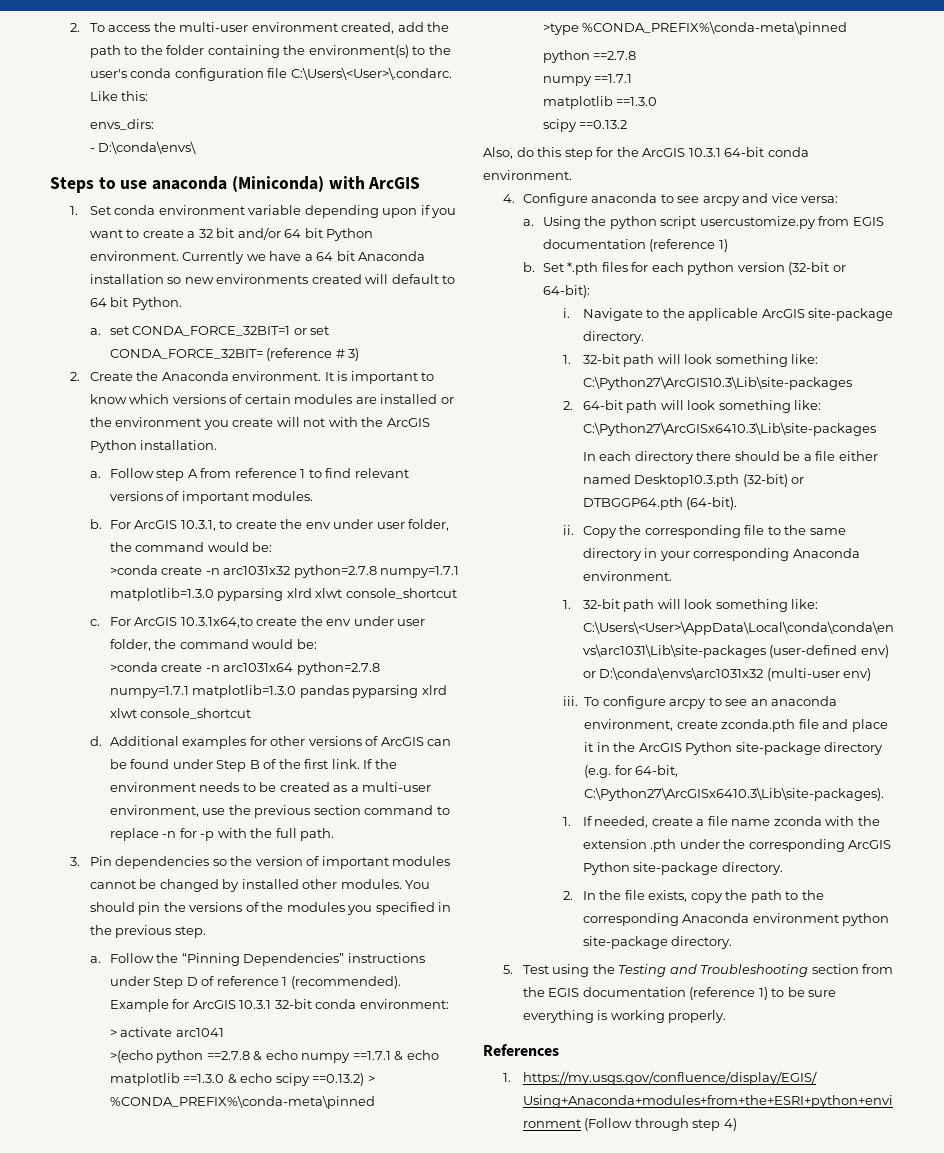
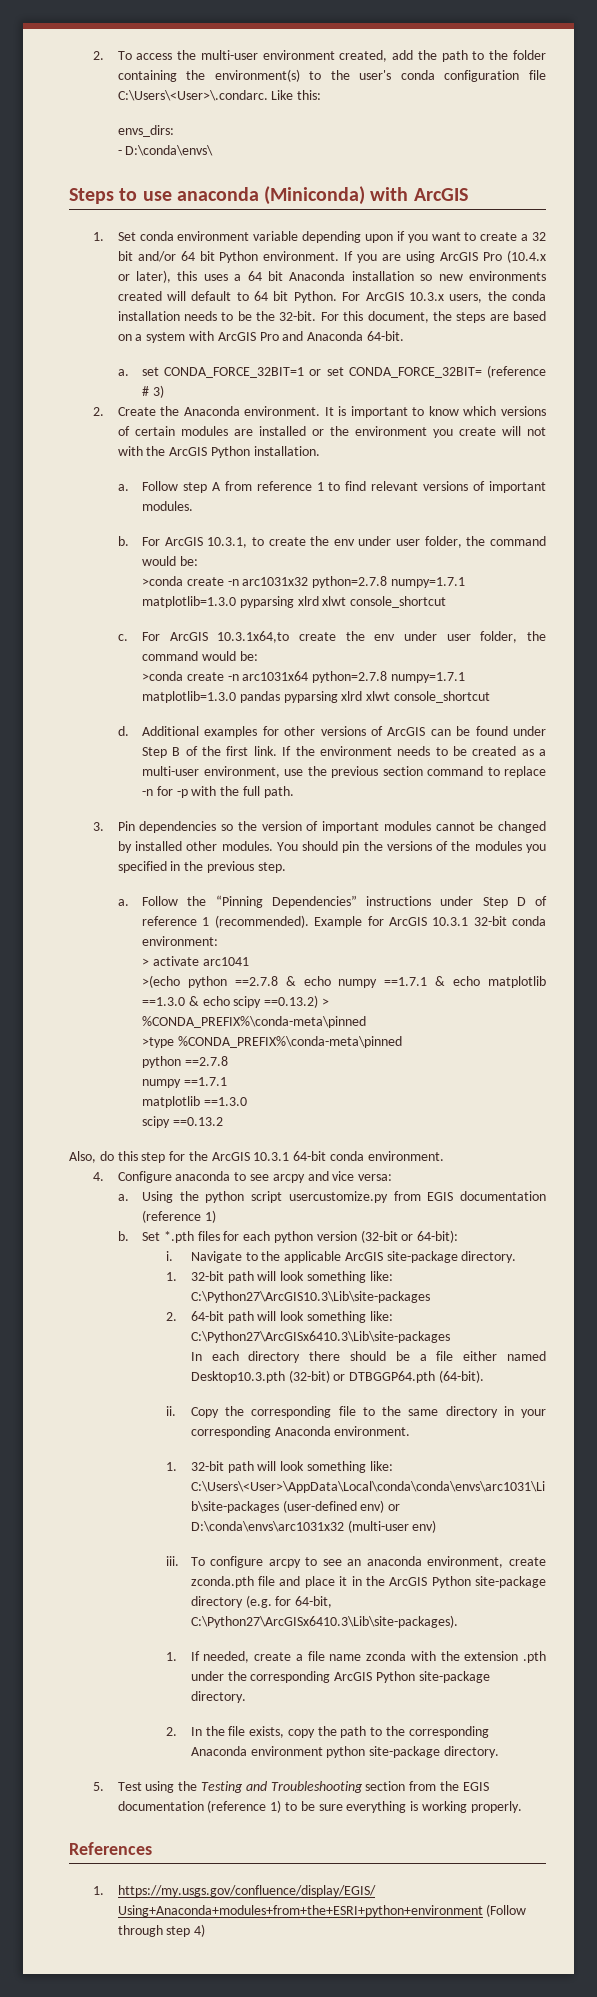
- Currently we have a 64 bit Anaconda installation so new environments created will default to 64 bit Python.
+ If you are using ArcGIS Pro (10.4.x or later), this uses a 64 bit Anaconda installation so new environments created will default to 64 bit Python. For ArcGIS 10.3.x users, the conda installation needs to be the 32-bit. For this document, the steps are based on a system with ArcGIS Pro and Anaconda 64-bit.

